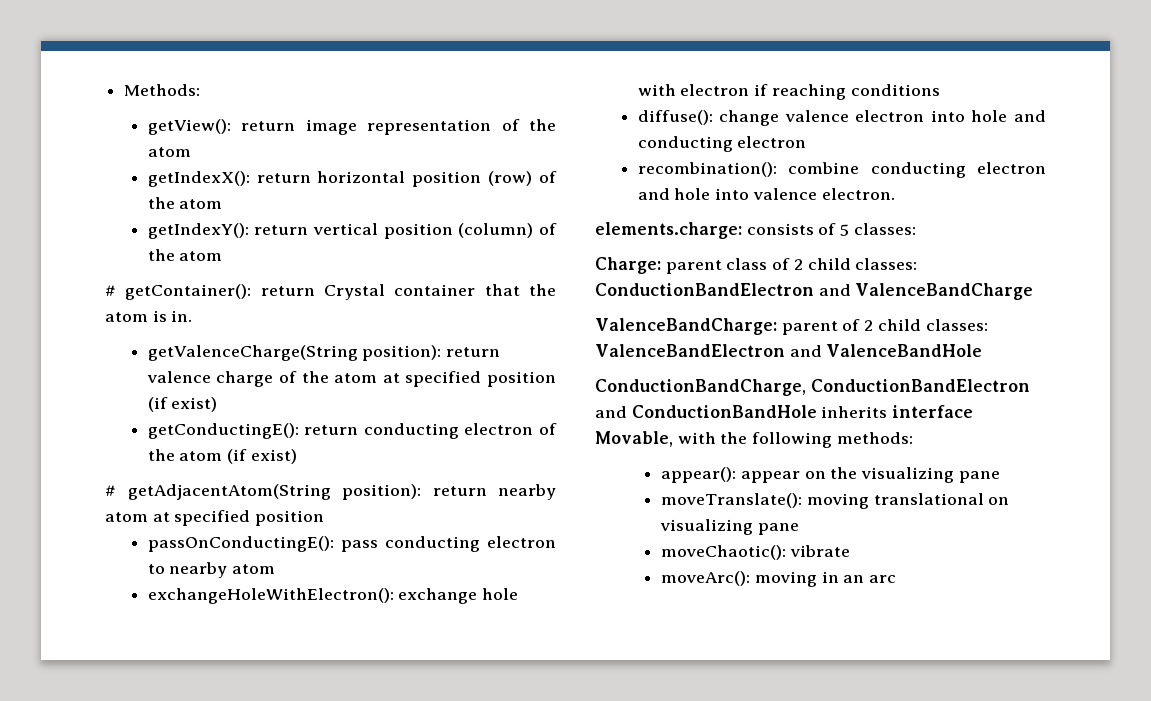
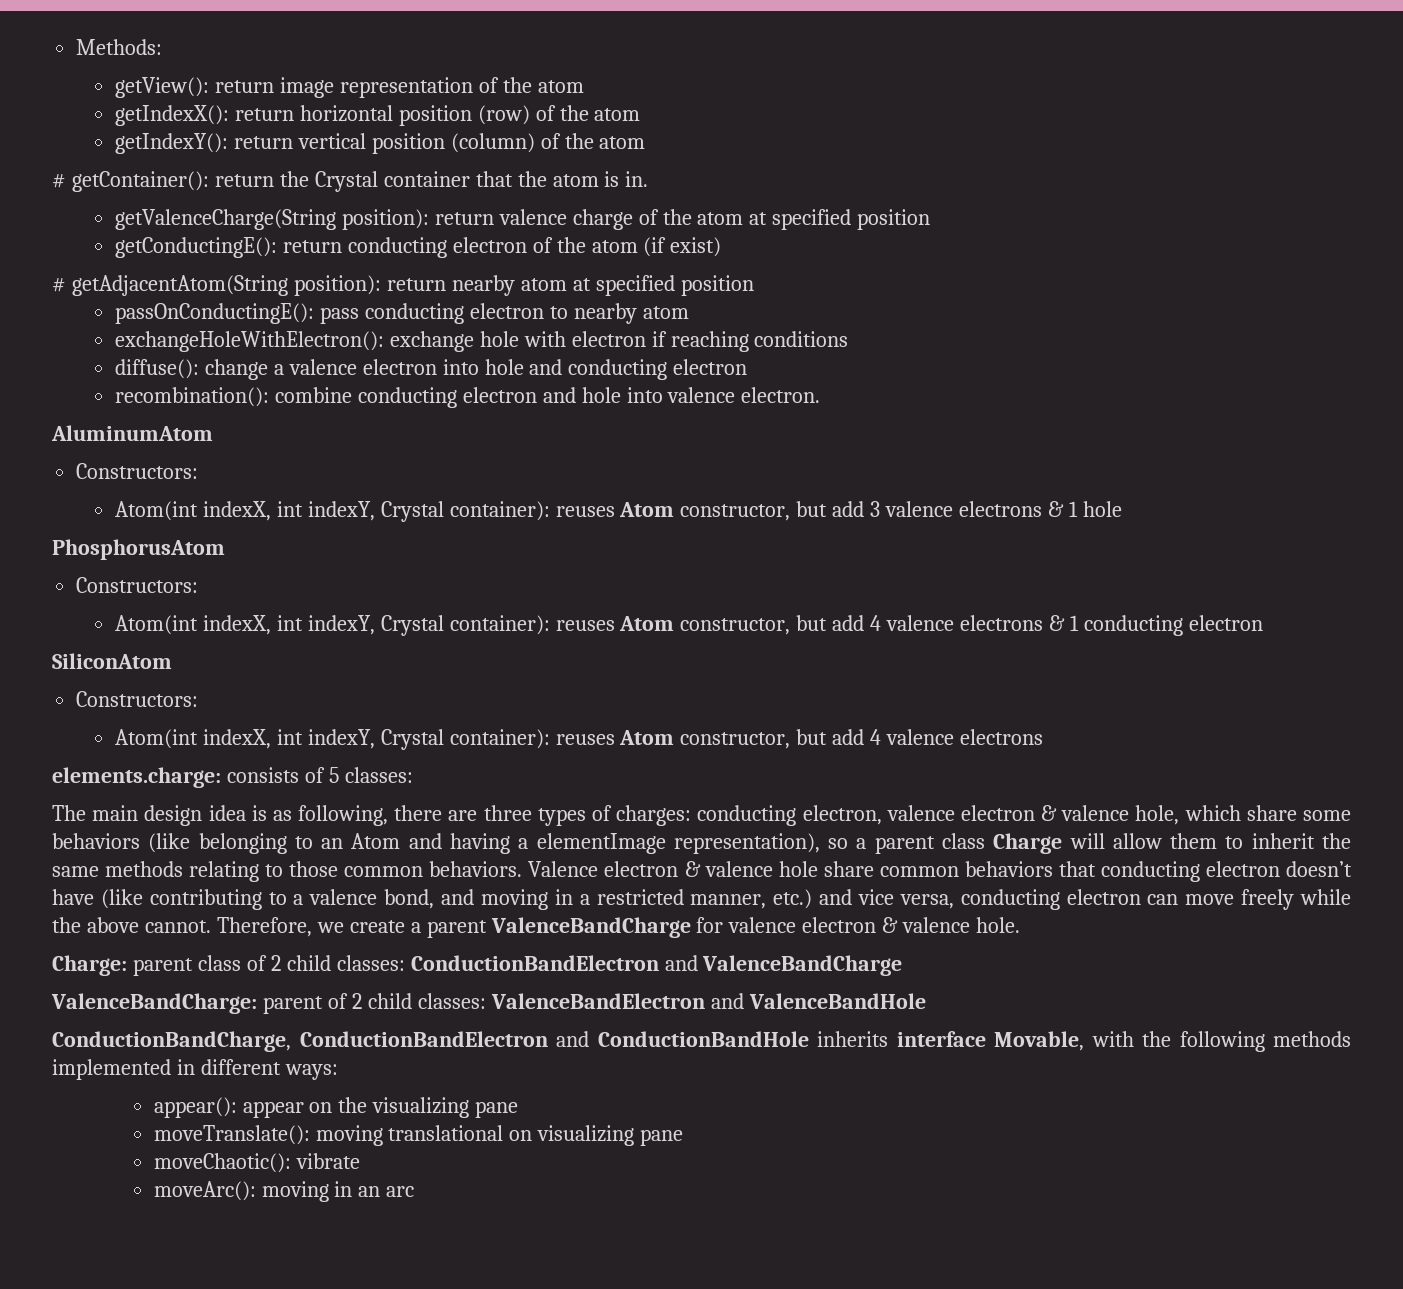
- # getContainer(): return Crystal container that the atom is in.
+ # getContainer(): return the Crystal container that the atom is in.
- getValenceCharge(String position): return valence charge of the atom at specified position (if exist)
+ getValenceCharge(String position): return valence charge of the atom at specified position
- diffuse(): change valence electron into hole and conducting electron
+ diffuse(): change a valence electron into hole and conducting electron
+ AluminumAtom
+ Constructors:
+ Atom(int indexX, int indexY, Crystal container): reuses Atom constructor, but add 3 valence electrons & 1 hole
+ PhosphorusAtom
+ Constructors:
+ Atom(int indexX, int indexY, Crystal container): reuses Atom constructor, but add 4 valence electrons & 1 conducting electron
+ SiliconAtom
+ Constructors:
+ Atom(int indexX, int indexY, Crystal container): reuses Atom constructor, but add 4 valence electrons
+ The main design idea is as following, there are three types of charges: conducting electron, valence electron & valence hole, which share some behaviors (like belonging to an Atom and having a elementImage representation), so a parent class Charge will allow them to inherit the same methods relating to those common behaviors. Valence electron & valence hole share common behaviors that conducting electron doesn’t have (like contributing to a valence bond, and moving in a restricted manner, etc.) and vice versa, conducting electron can move freely while the above cannot. Therefore, we create a parent ValenceBandCharge for valence electron & valence hole.
- ConductionBandCharge, ConductionBandElectron and ConductionBandHole inherits interface Movable, with the following methods:
+ ConductionBandCharge, ConductionBandElectron and ConductionBandHole inherits interface Movable, with the following methods implemented in different ways:

